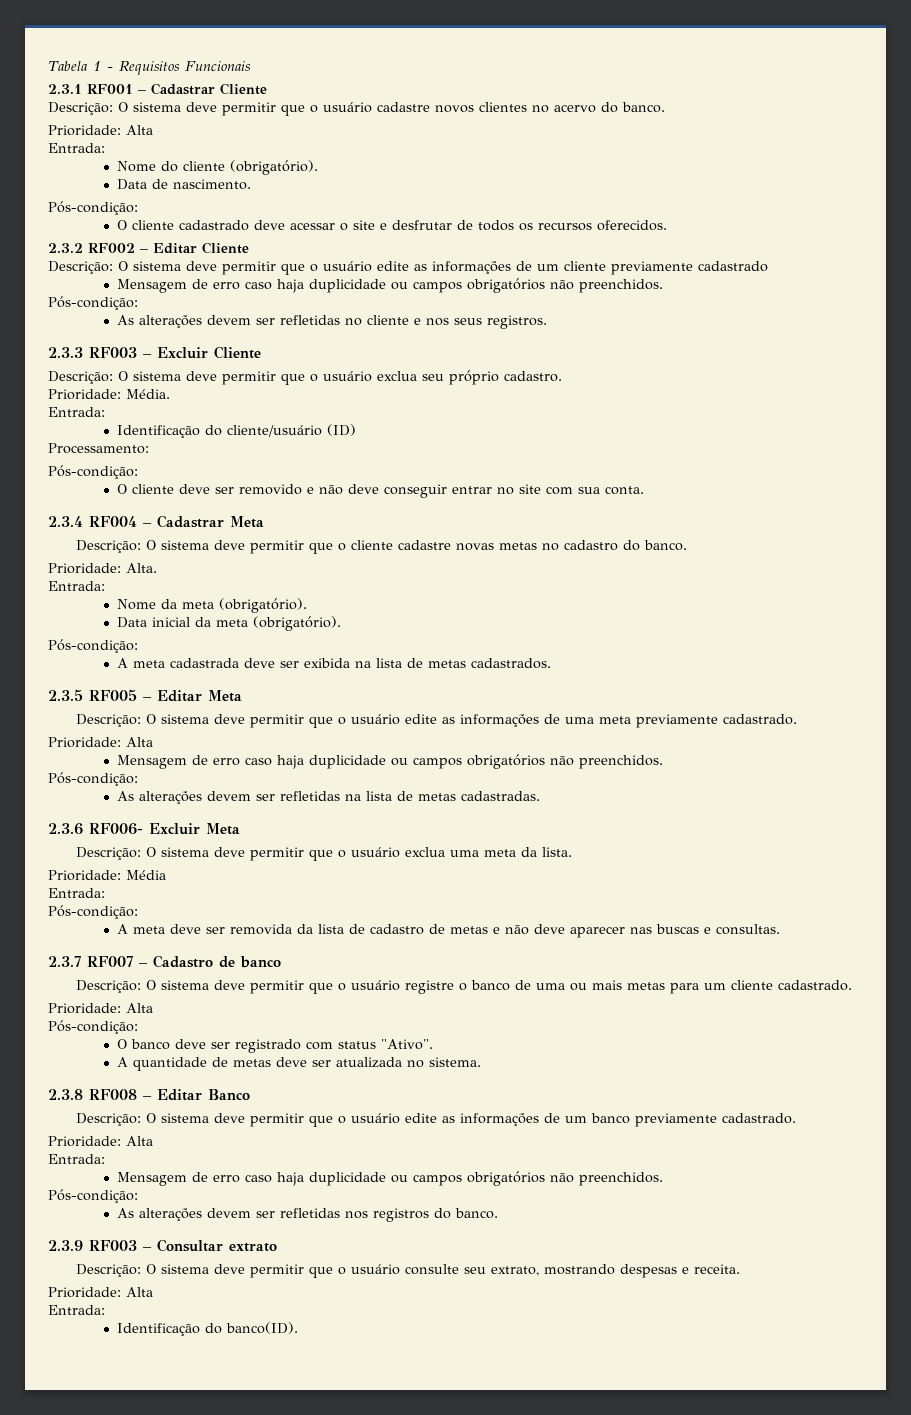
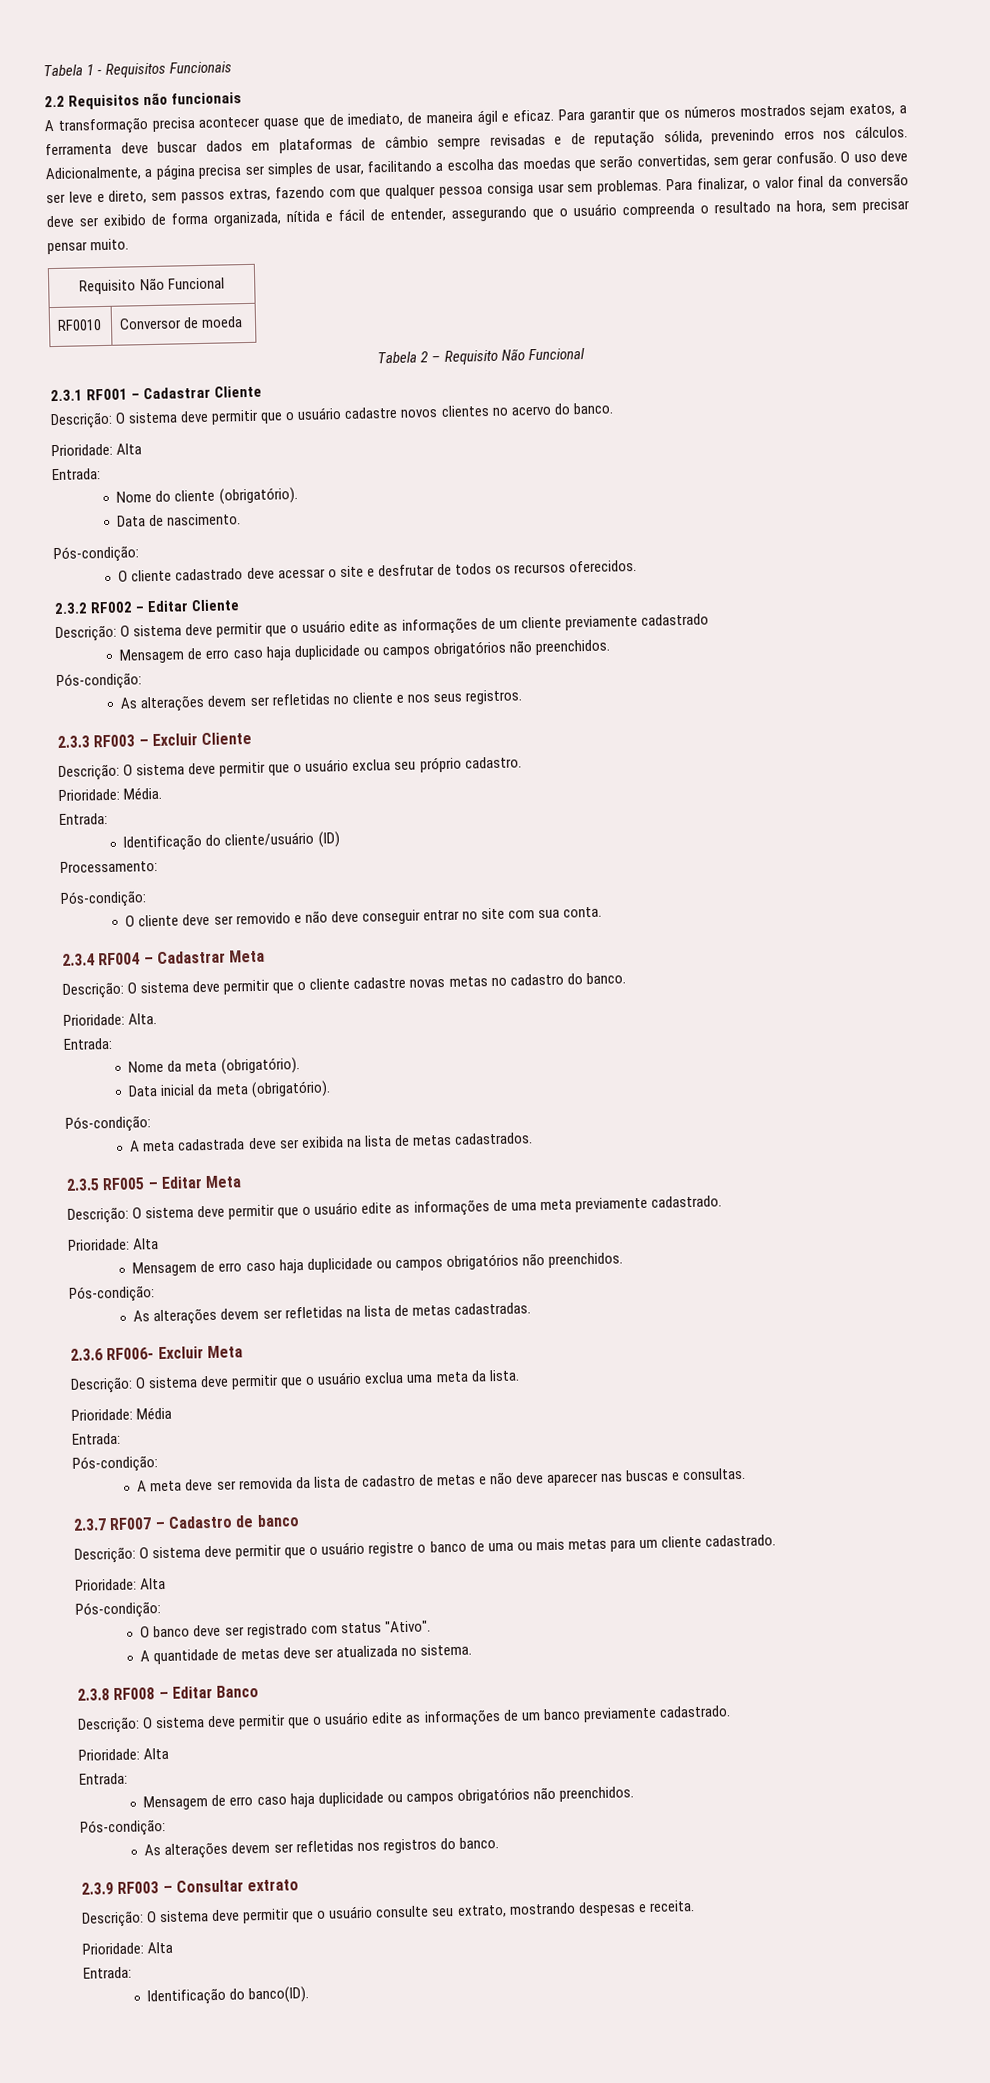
+ 2.2 Requisitos não funcionais
+ A transformação precisa acontecer quase que de imediato, de maneira ágil e eficaz. Para garantir que os números mostrados sejam exatos, a ferramenta deve buscar dados em plataformas de câmbio sempre revisadas e de reputação sólida, prevenindo erros nos cálculos. Adicionalmente, a página precisa ser simples de usar, facilitando a escolha das moedas que serão convertidas, sem gerar confusão. O uso deve ser leve e direto, sem passos extras, fazendo com que qualquer pessoa consiga usar sem problemas. Para finalizar, o valor final da conversão deve ser exibido de forma organizada, nítida e fácil de entender, assegurando que o usuário compreenda o resultado na hora, sem precisar pensar muito.
+ Requisito Não Funcional
+ RF0010 | Conversor de moeda
+ Tabela 2 – Requisito Não Funcional

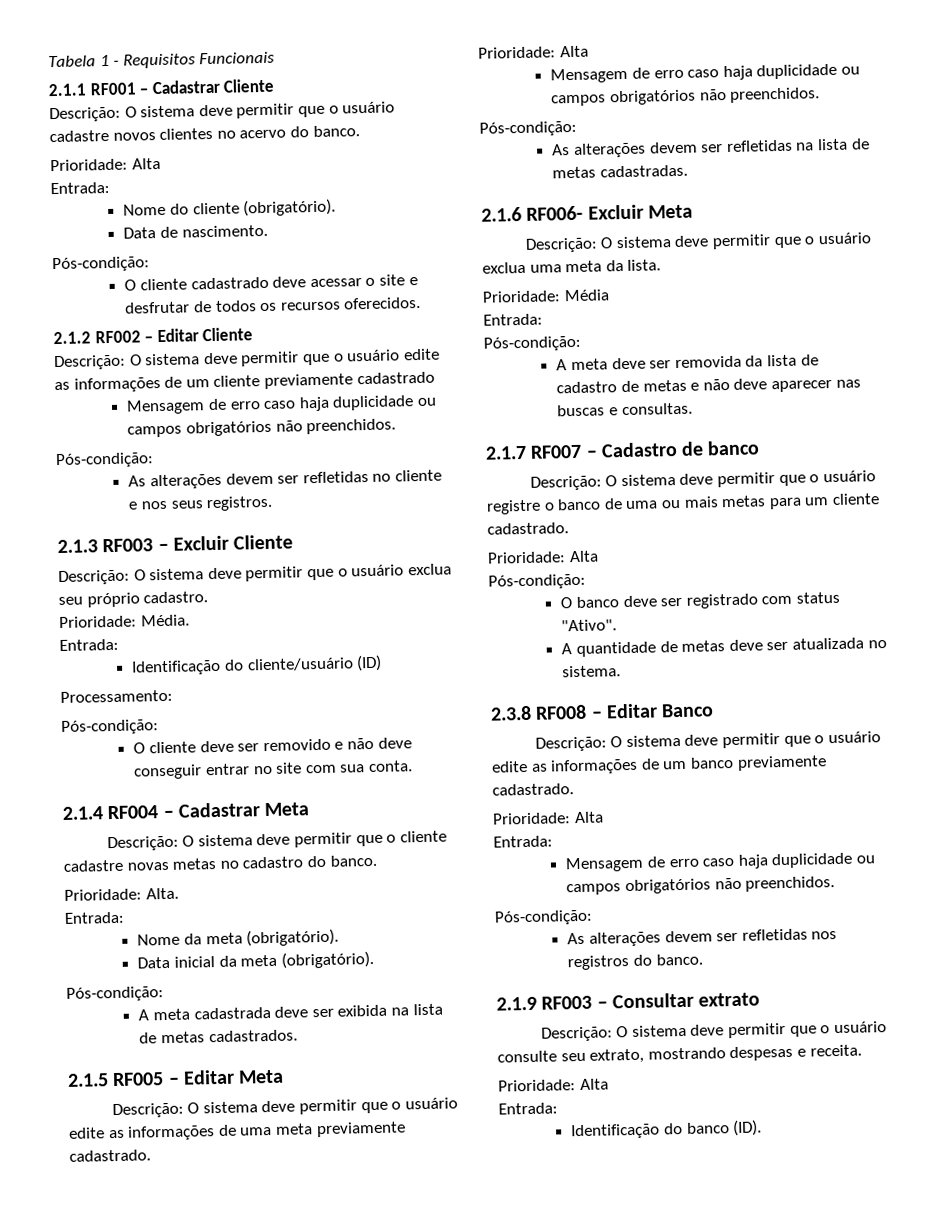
- 2.2 Requisitos não funcionais
- A transformação precisa acontecer quase que de imediato, de maneira ágil e eficaz. Para garantir que os números mostrados sejam exatos, a ferramenta deve buscar dados em plataformas de câmbio sempre revisadas e de reputação sólida, prevenindo erros nos cálculos. Adicionalmente, a página precisa ser simples de usar, facilitando a escolha das moedas que serão convertidas, sem gerar confusão. O uso deve ser leve e direto, sem passos extras, fazendo com que qualquer pessoa consiga usar sem problemas. Para finalizar, o valor final da conversão deve ser exibido de forma organizada, nítida e fácil de entender, assegurando que o usuário compreenda o resultado na hora, sem precisar pensar muito.
- Requisito Não Funcional
- RF0010 | Conversor de moeda
- Tabela 2 – Requisito Não Funcional
- 2.3.1 RF001 – Cadastrar Cliente
+ 2.1.1 RF001 – Cadastrar Cliente
- 2.3.2 RF002 – Editar Cliente
+ 2.1.2 RF002 – Editar Cliente
- 2.3.3 RF003 – Excluir Cliente
+ 2.1.3 RF003 – Excluir Cliente
- 2.3.4 RF004 – Cadastrar Meta
+ 2.1.4 RF004 – Cadastrar Meta
- 2.3.5 RF005 – Editar Meta
+ 2.1.5 RF005 – Editar Meta
- 2.3.6 RF006- Excluir Meta
+ 2.1.6 RF006- Excluir Meta
- 2.3.7 RF007 – Cadastro de banco
+ 2.1.7 RF007 – Cadastro de banco
- 2.3.9 RF003 – Consultar extrato
+ 2.1.9 RF003 – Consultar extrato
- Identificação do banco(ID).
+ Identificação do banco (ID).

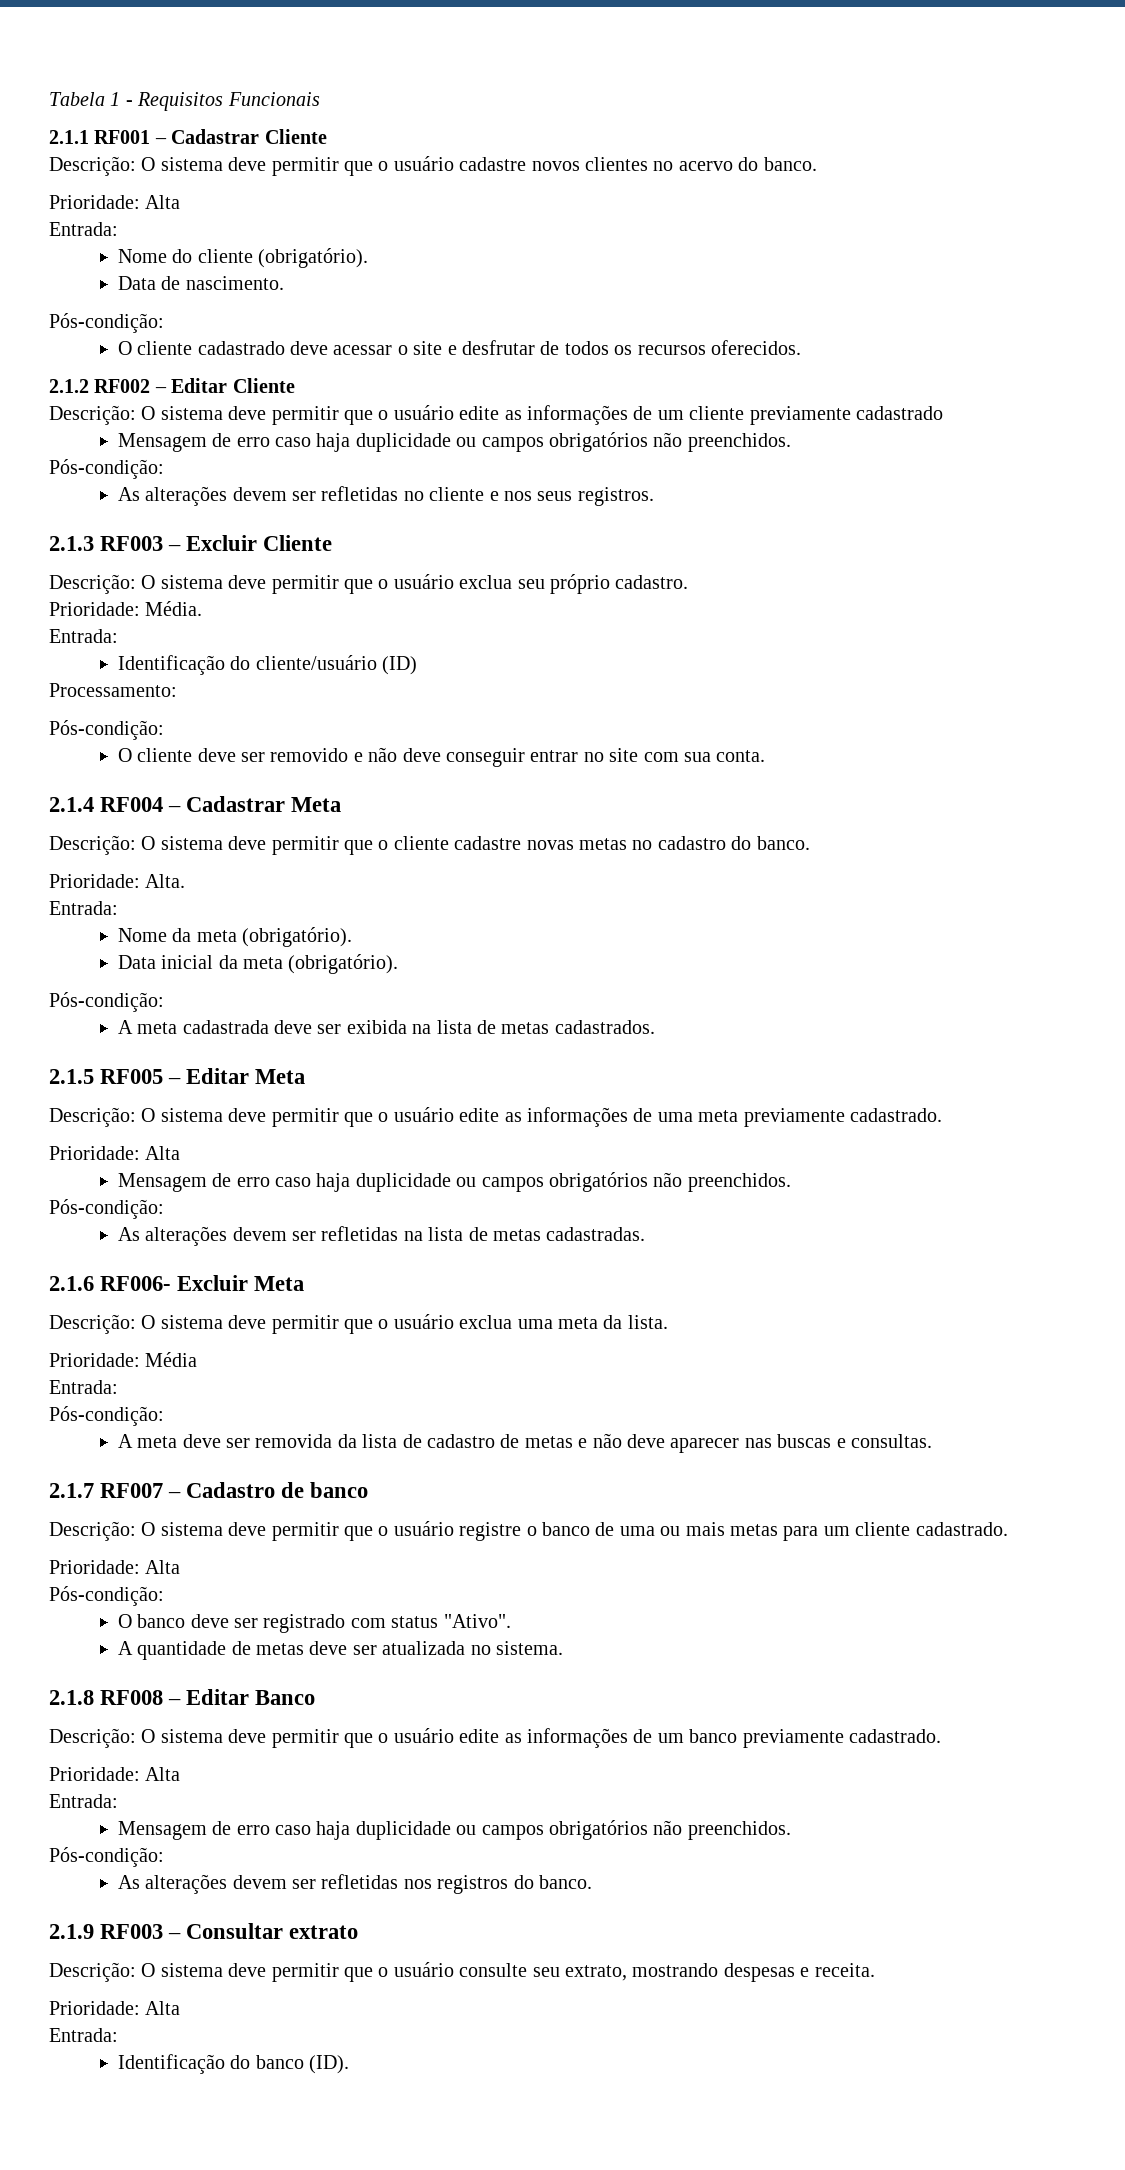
- 2.3.8 RF008 – Editar Banco
+ 2.1.8 RF008 – Editar Banco

